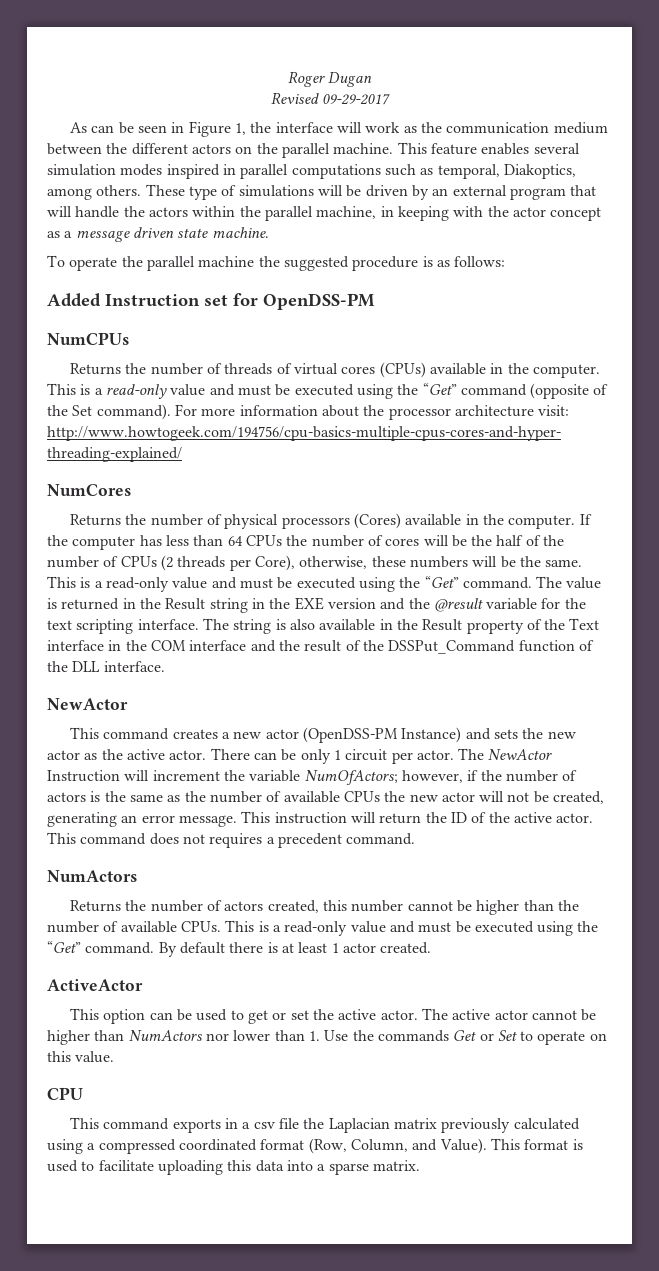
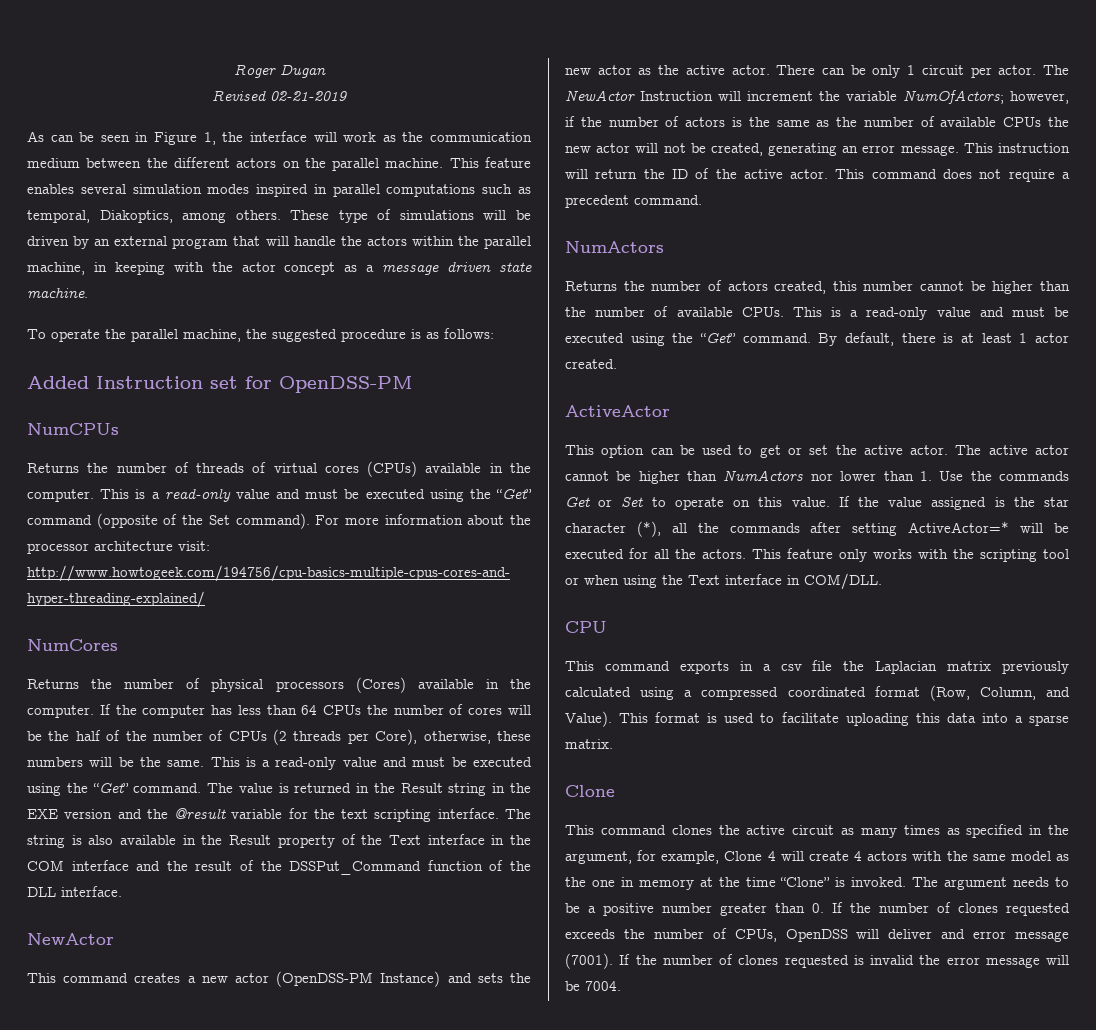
- Revised 09-29-2017
+ Revised 02-21-2019
- To operate the parallel machine the suggested procedure is as follows:
+ To operate the parallel machine, the suggested procedure is as follows:
- This command does not requires a precedent command.
+ This command does not require a precedent command.
- By default there is at least 1 actor created.
+ By default, there is at least 1 actor created.
+ If the value assigned is the star character (*), all the commands after setting ActiveActor=* will be executed for all the actors. This feature only works with the scripting tool or when using the Text interface in COM/DLL.
  This format is used to facilitate uploading this data into a sparse matrix.
+ Clone
+ This command clones the active circuit as many times as specified in the argument, for example, Clone 4 will create 4 actors with the same model as the one in memory at the time “Clone” is invoked. The argument needs to be a positive number greater than 0. If the number of clones requested exceeds the number of CPUs, OpenDSS will deliver and error message (7001). If the number of clones requested is invalid the error message will be 7004.

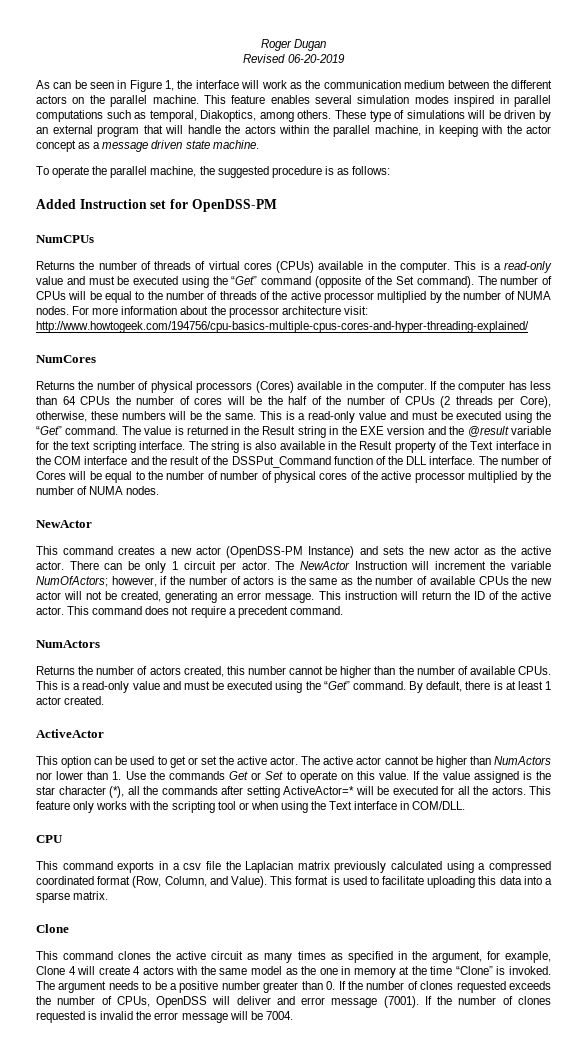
- Revised 02-21-2019
+ Revised 06-20-2019
+ The number of CPUs will be equal to the number of threads of the active processor multiplied by the number of NUMA nodes.
+ The number of Cores will be equal to the number of number of physical cores of the active processor multiplied by the number of NUMA nodes.

